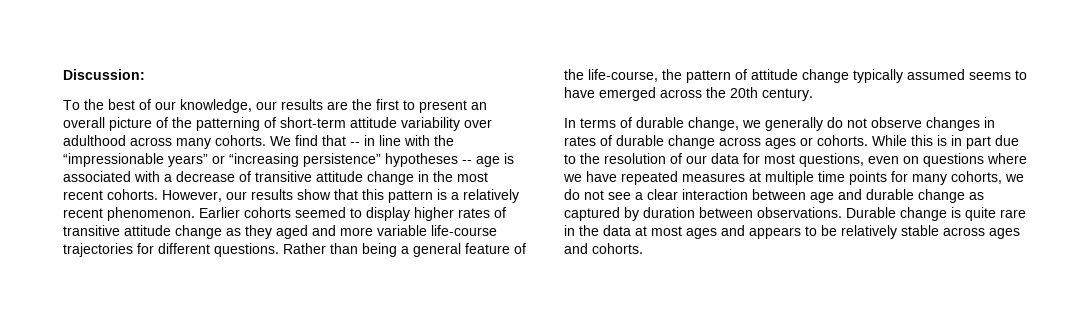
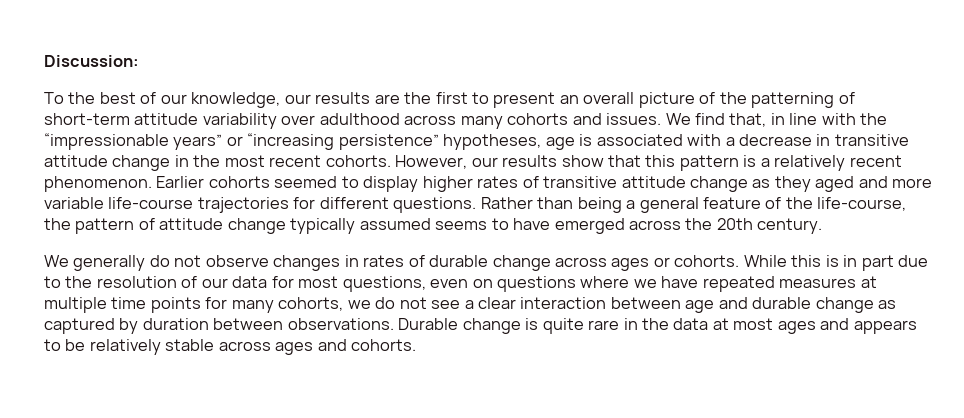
- To the best of our knowledge, our results are the first to present an overall picture of the patterning of short-term attitude variability over adulthood across many cohorts. We find that -- in line with the “impressionable years” or “increasing persistence” hypotheses -- age is associated with a decrease of transitive attitude change in the most recent cohorts.
+ To the best of our knowledge, our results are the first to present an overall picture of the patterning of short-term attitude variability over adulthood across many cohorts and issues. We find that, in line with the “impressionable years” or “increasing persistence” hypotheses, age is associated with a decrease in transitive attitude change in the most recent cohorts.
- In terms of durable change, we generally do not observe changes in rates of durable change across ages or cohorts.
+ We generally do not observe changes in rates of durable change across ages or cohorts.

